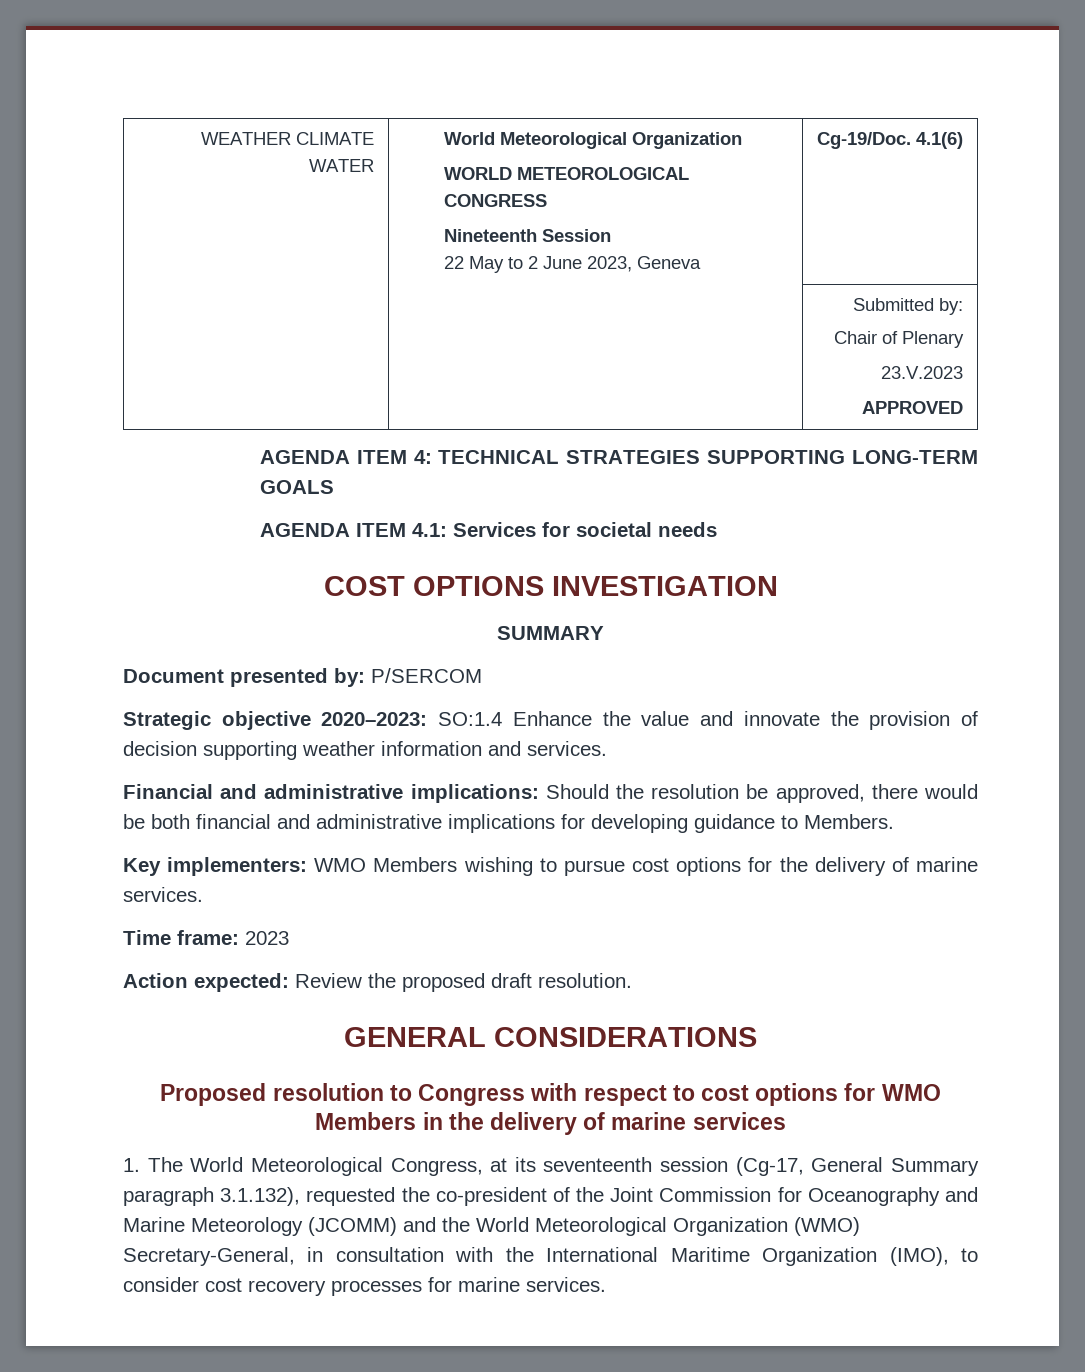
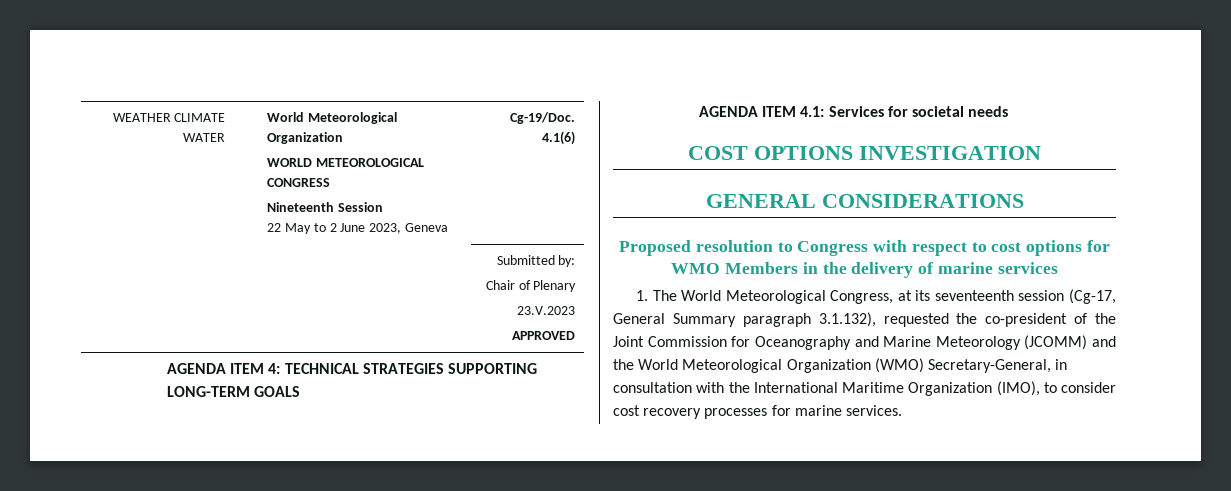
- SUMMARY
- Document presented by: P/SERCOM
- Strategic objective 2020–2023: SO:1.4 Enhance the value and innovate the provision of decision supporting weather information and services.
- Financial and administrative implications: Should the resolution be approved, there would be both financial and administrative implications for developing guidance to Members.
- Key implementers: WMO Members wishing to pursue cost options for the delivery of marine services.
- Time frame: 2023
- Action expected: Review the proposed draft resolution.

